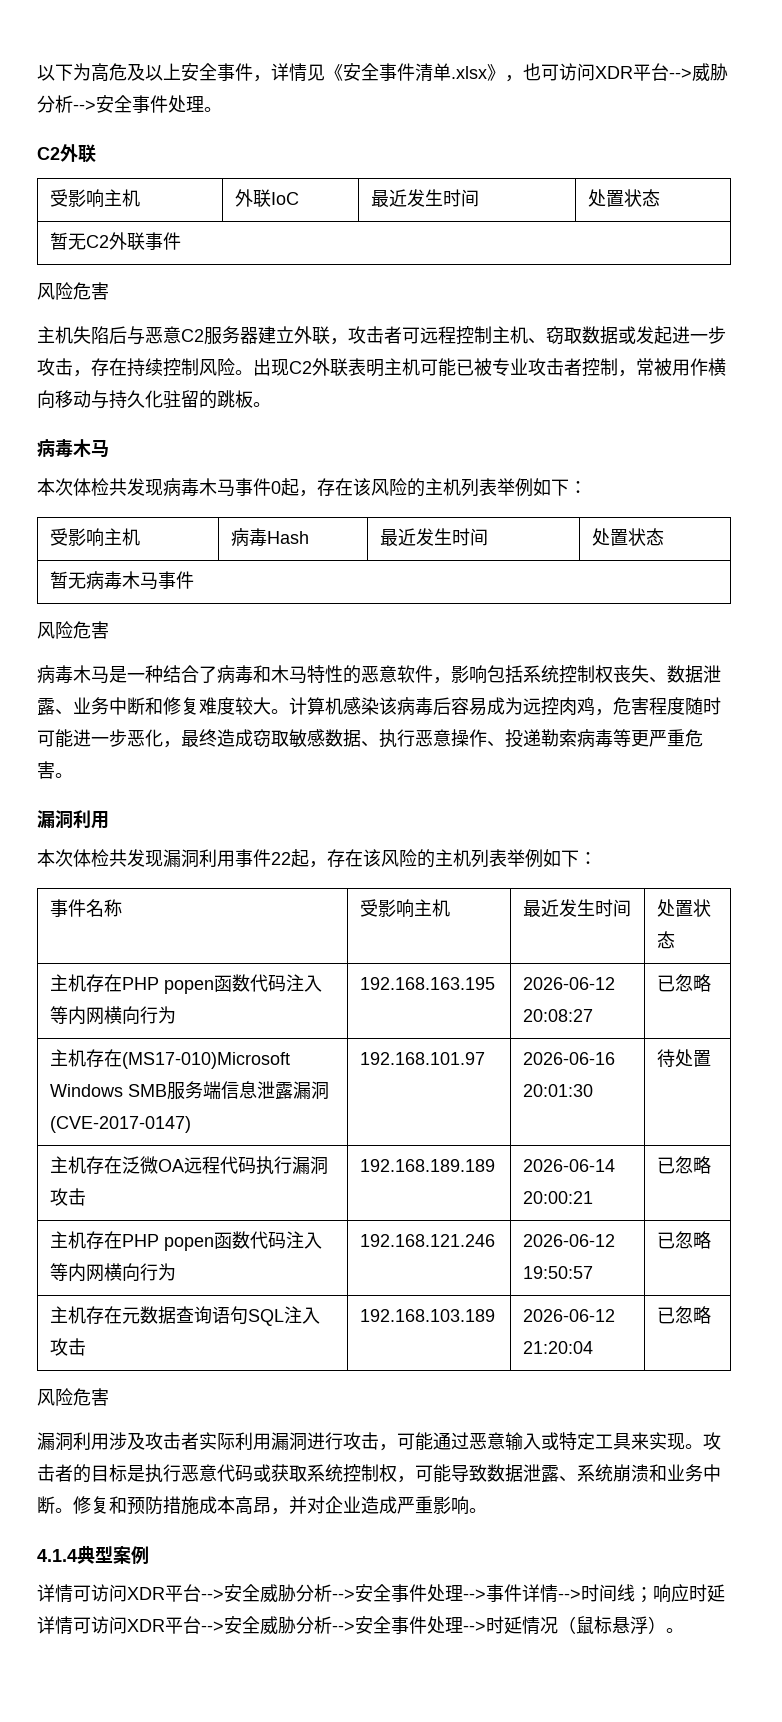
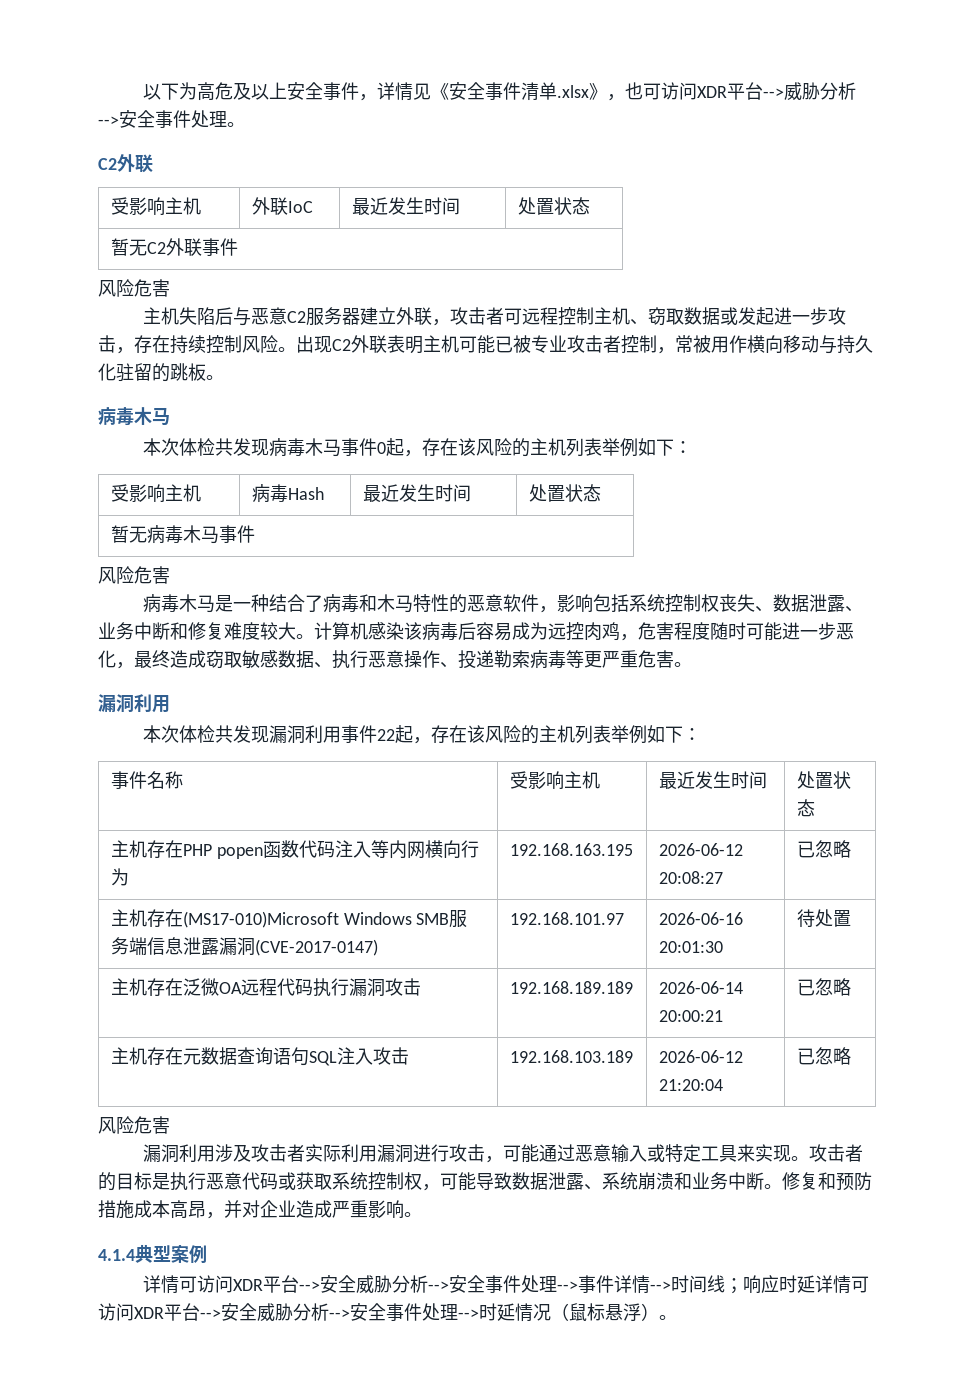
- 主机存在PHP popen函数代码注入等内网横向行为 | 192.168.121.246 | 2026-06-12 19:50:57 | 已忽略

